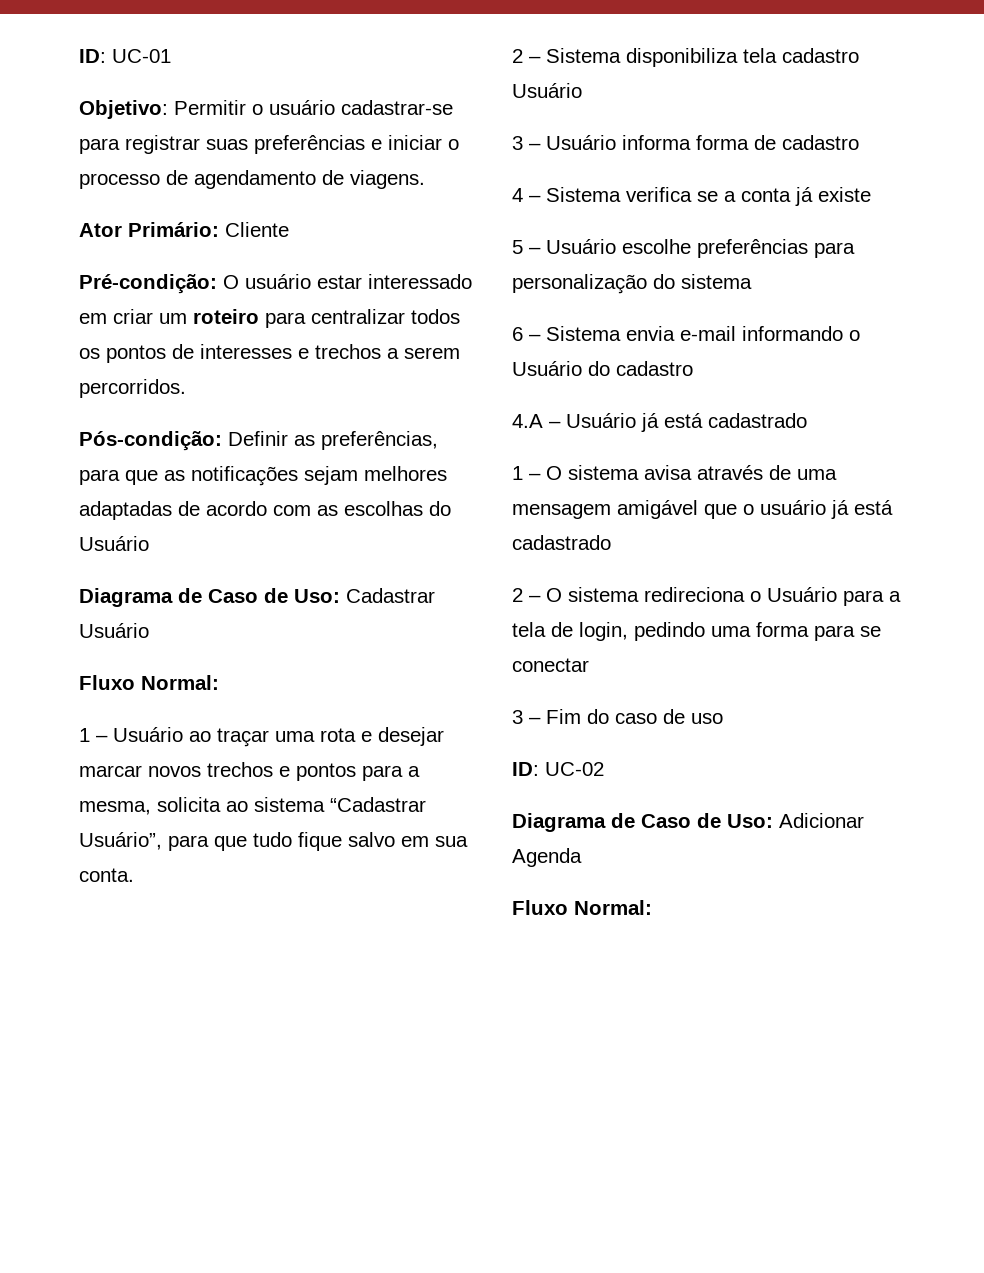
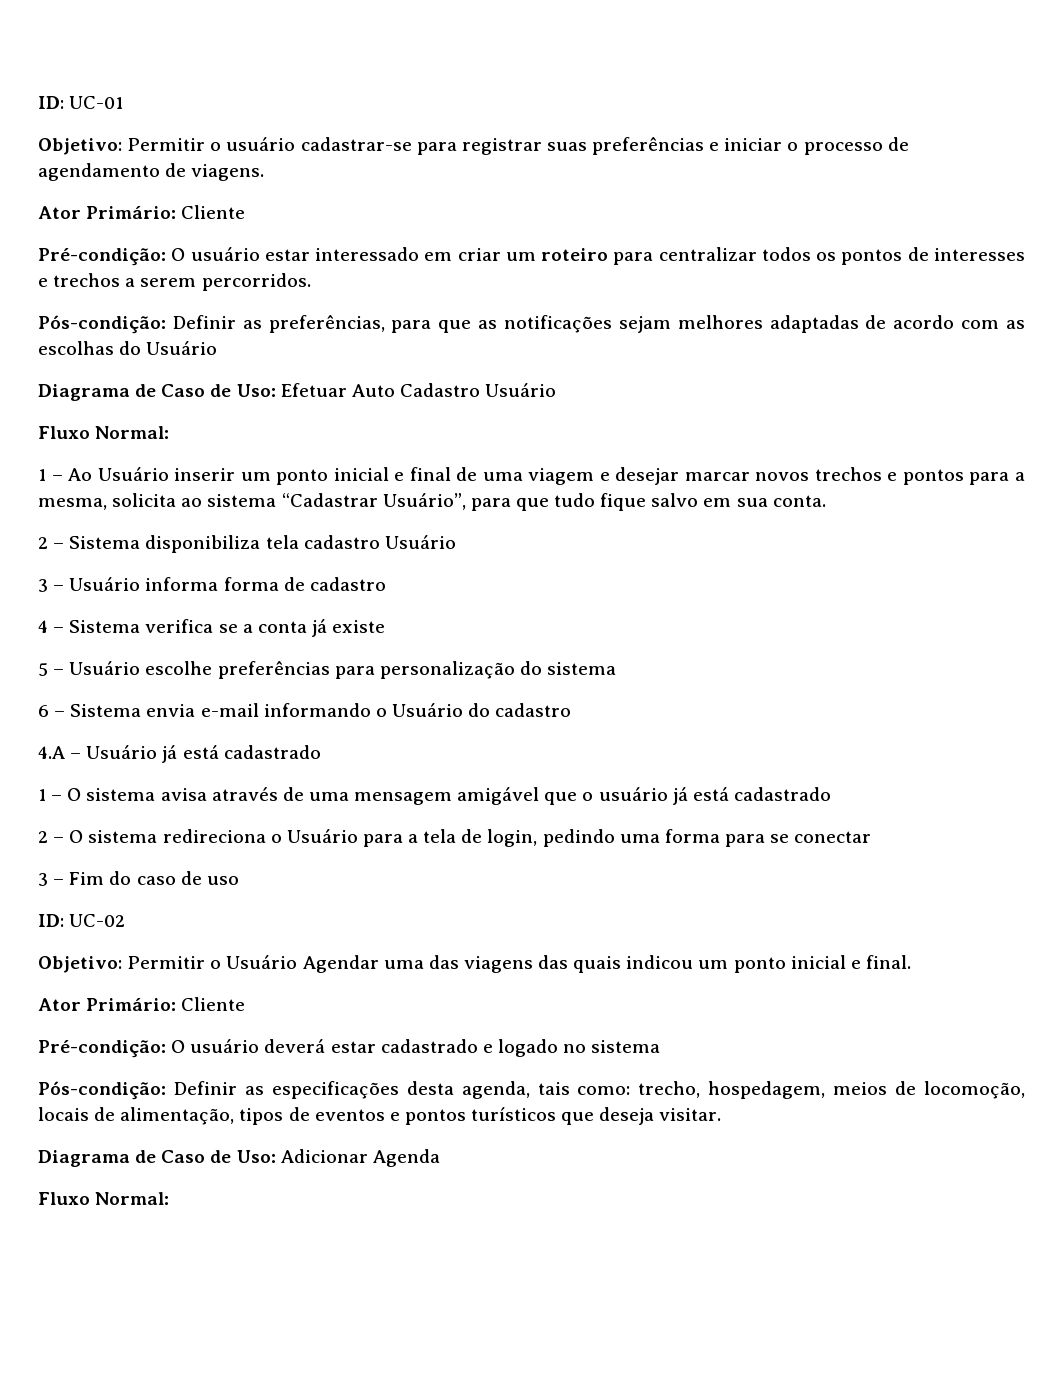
- Diagrama de Caso de Uso: Cadastrar Usuário
+ Diagrama de Caso de Uso: Efetuar Auto Cadastro Usuário
- 1 – Usuário ao traçar uma rota e desejar marcar novos trechos e pontos para a mesma, solicita ao sistema “Cadastrar Usuário”, para que tudo fique salvo em sua conta.
+ 1 – Ao Usuário inserir um ponto inicial e final de uma viagem e desejar marcar novos trechos e pontos para a mesma, solicita ao sistema “Cadastrar Usuário”, para que tudo fique salvo em sua conta.
+ Objetivo: Permitir o Usuário Agendar uma das viagens das quais indicou um ponto inicial e final.
+ Ator Primário: Cliente
+ Pré-condição: O usuário deverá estar cadastrado e logado no sistema
+ Pós-condição: Definir as especificações desta agenda, tais como: trecho, hospedagem, meios de locomoção, locais de alimentação, tipos de eventos e pontos turísticos que deseja visitar.

